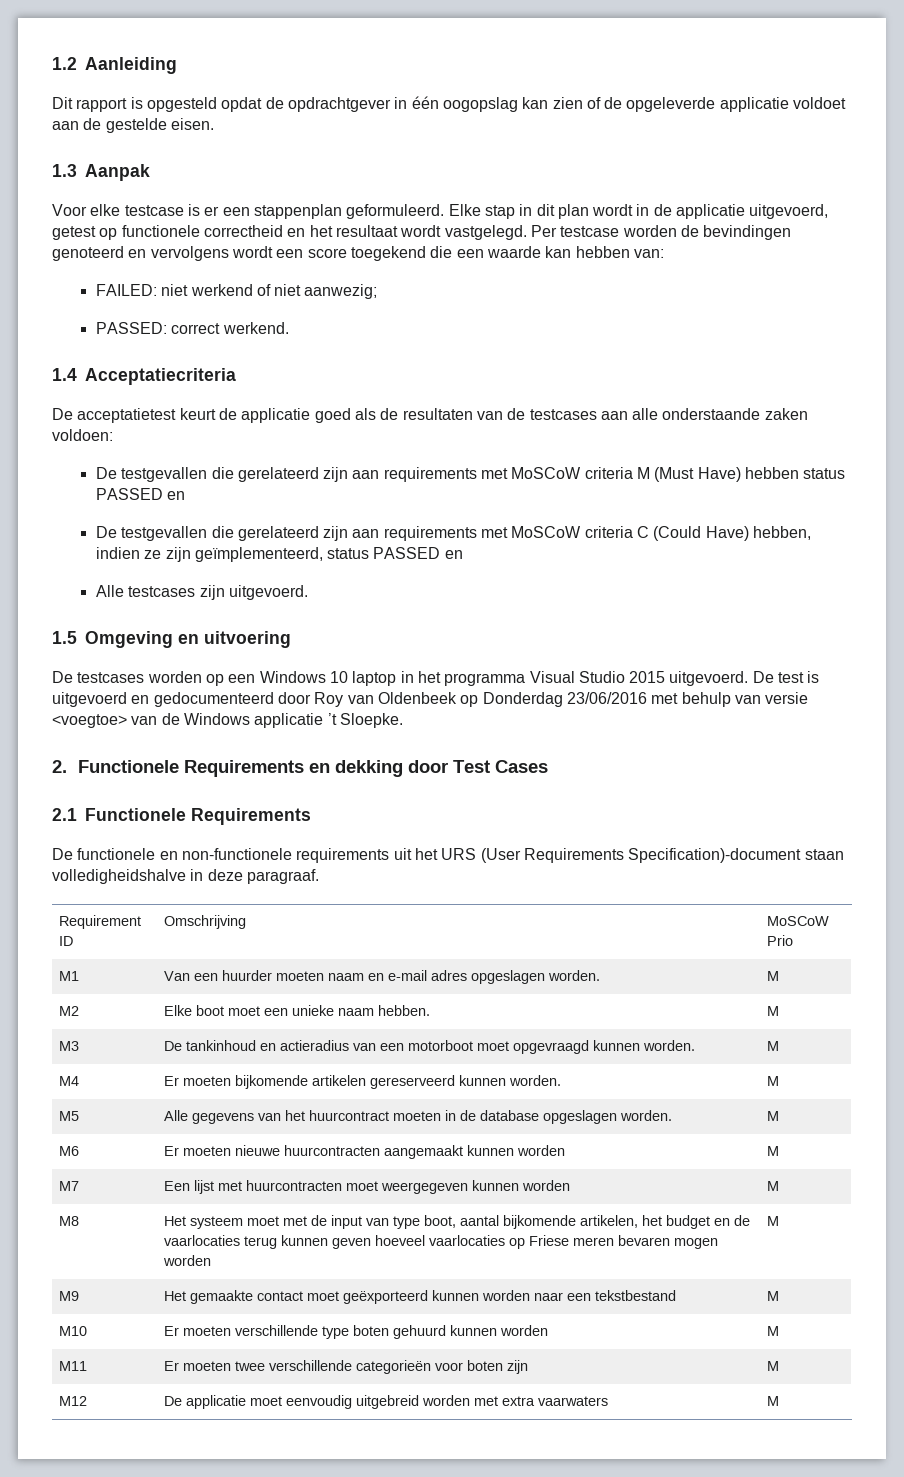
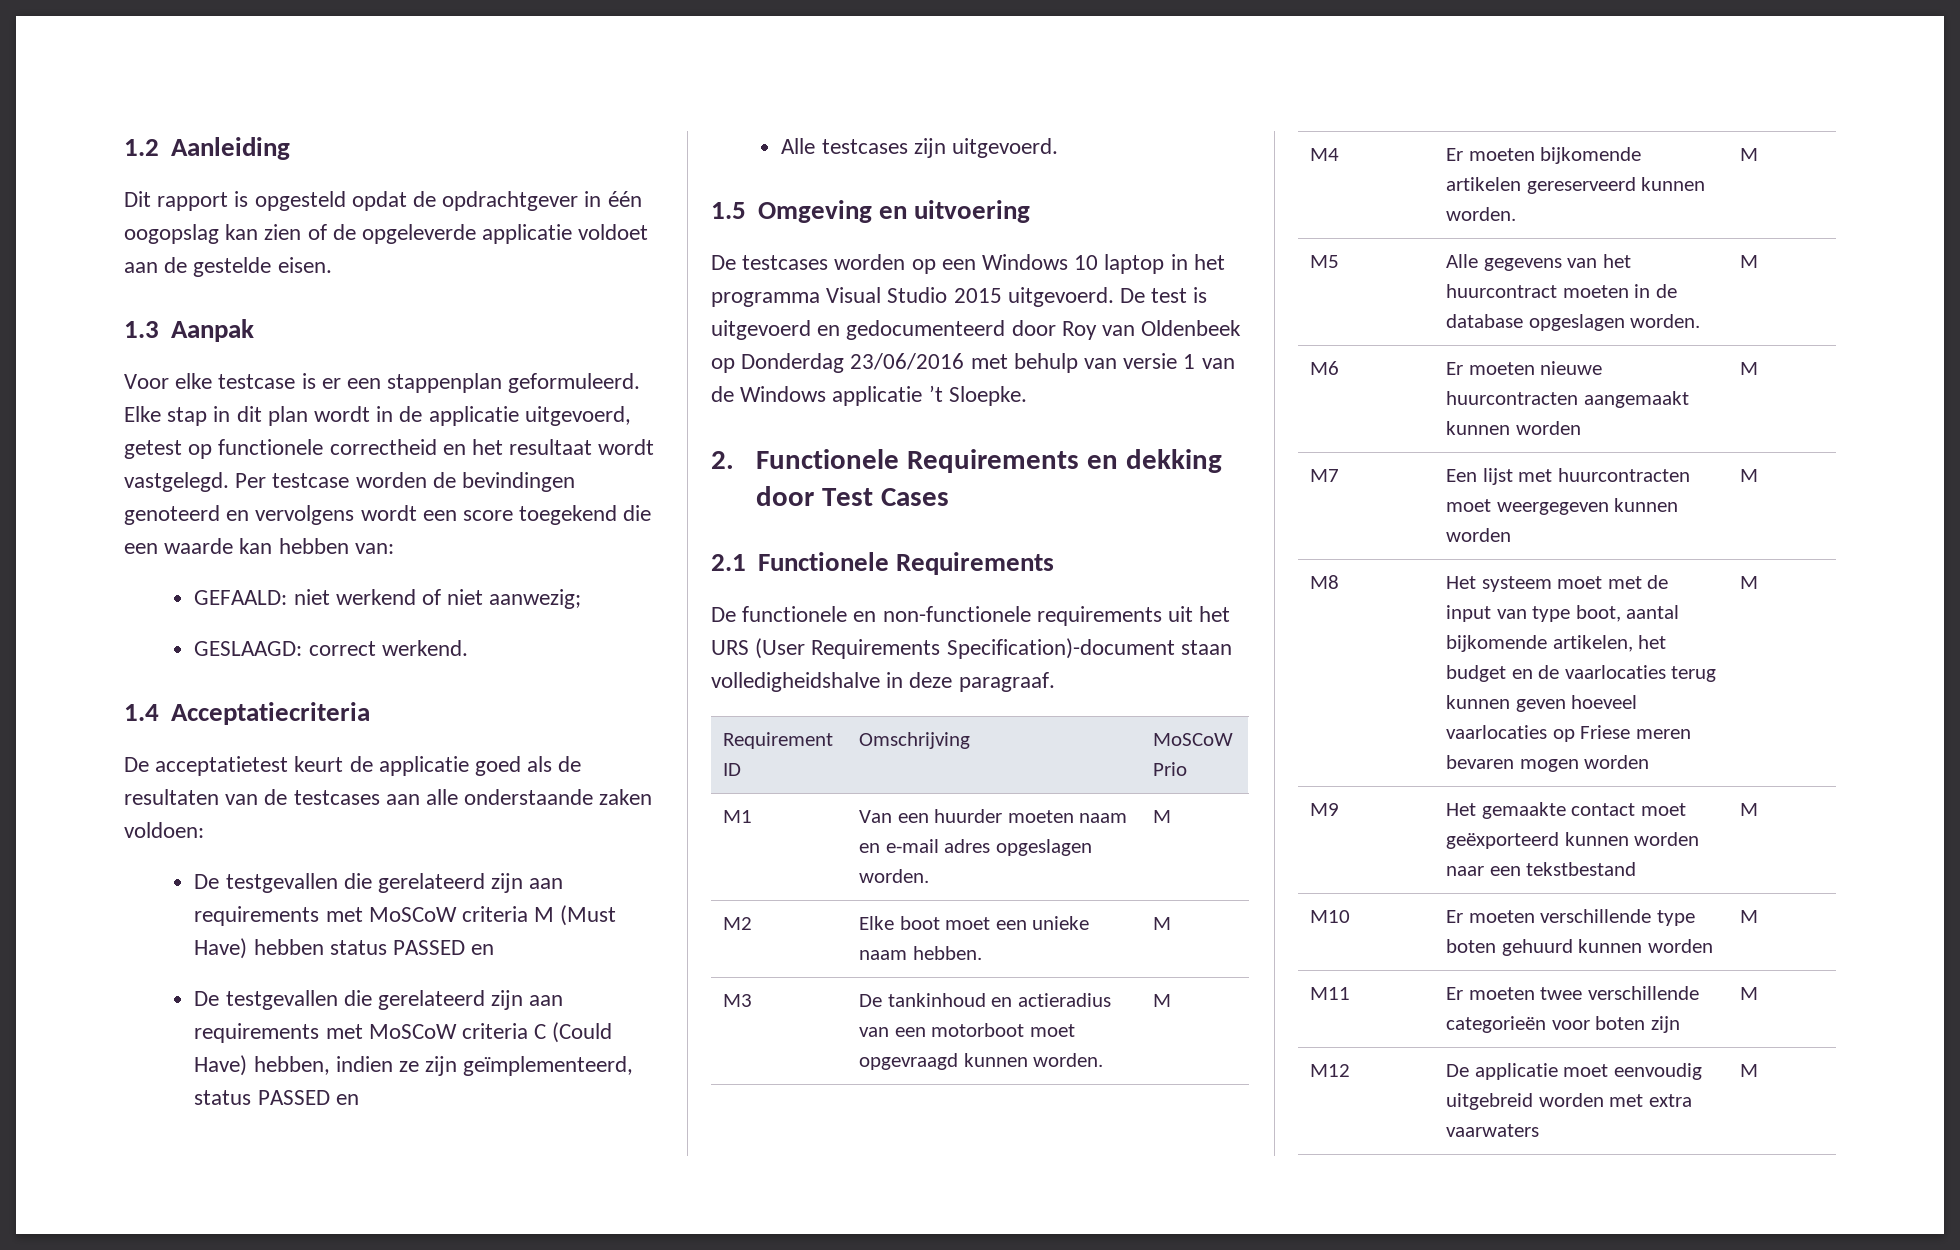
- FAILED: niet werkend of niet aanwezig;
+ GEFAALD: niet werkend of niet aanwezig;
- PASSED: correct werkend.
+ GESLAAGD: correct werkend.
- De test is uitgevoerd en gedocumenteerd door Roy van Oldenbeek op Donderdag 23/06/2016 met behulp van versie <voegtoe> van de Windows applicatie ’t Sloepke.
+ De test is uitgevoerd en gedocumenteerd door Roy van Oldenbeek op Donderdag 23/06/2016 met behulp van versie 1 van de Windows applicatie ’t Sloepke.

